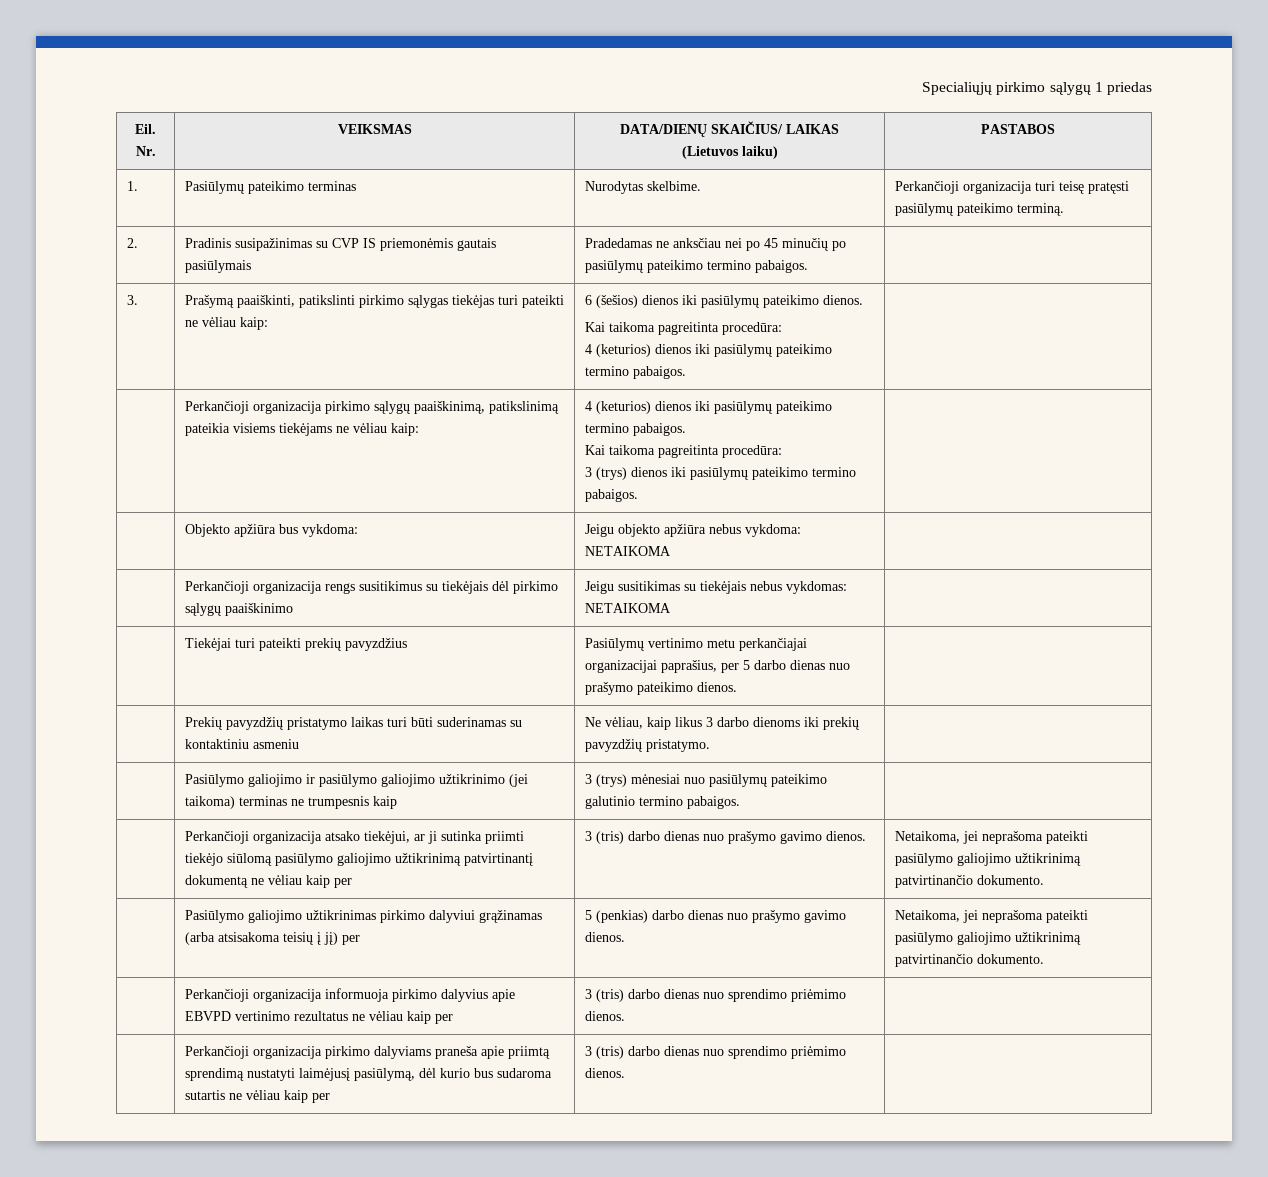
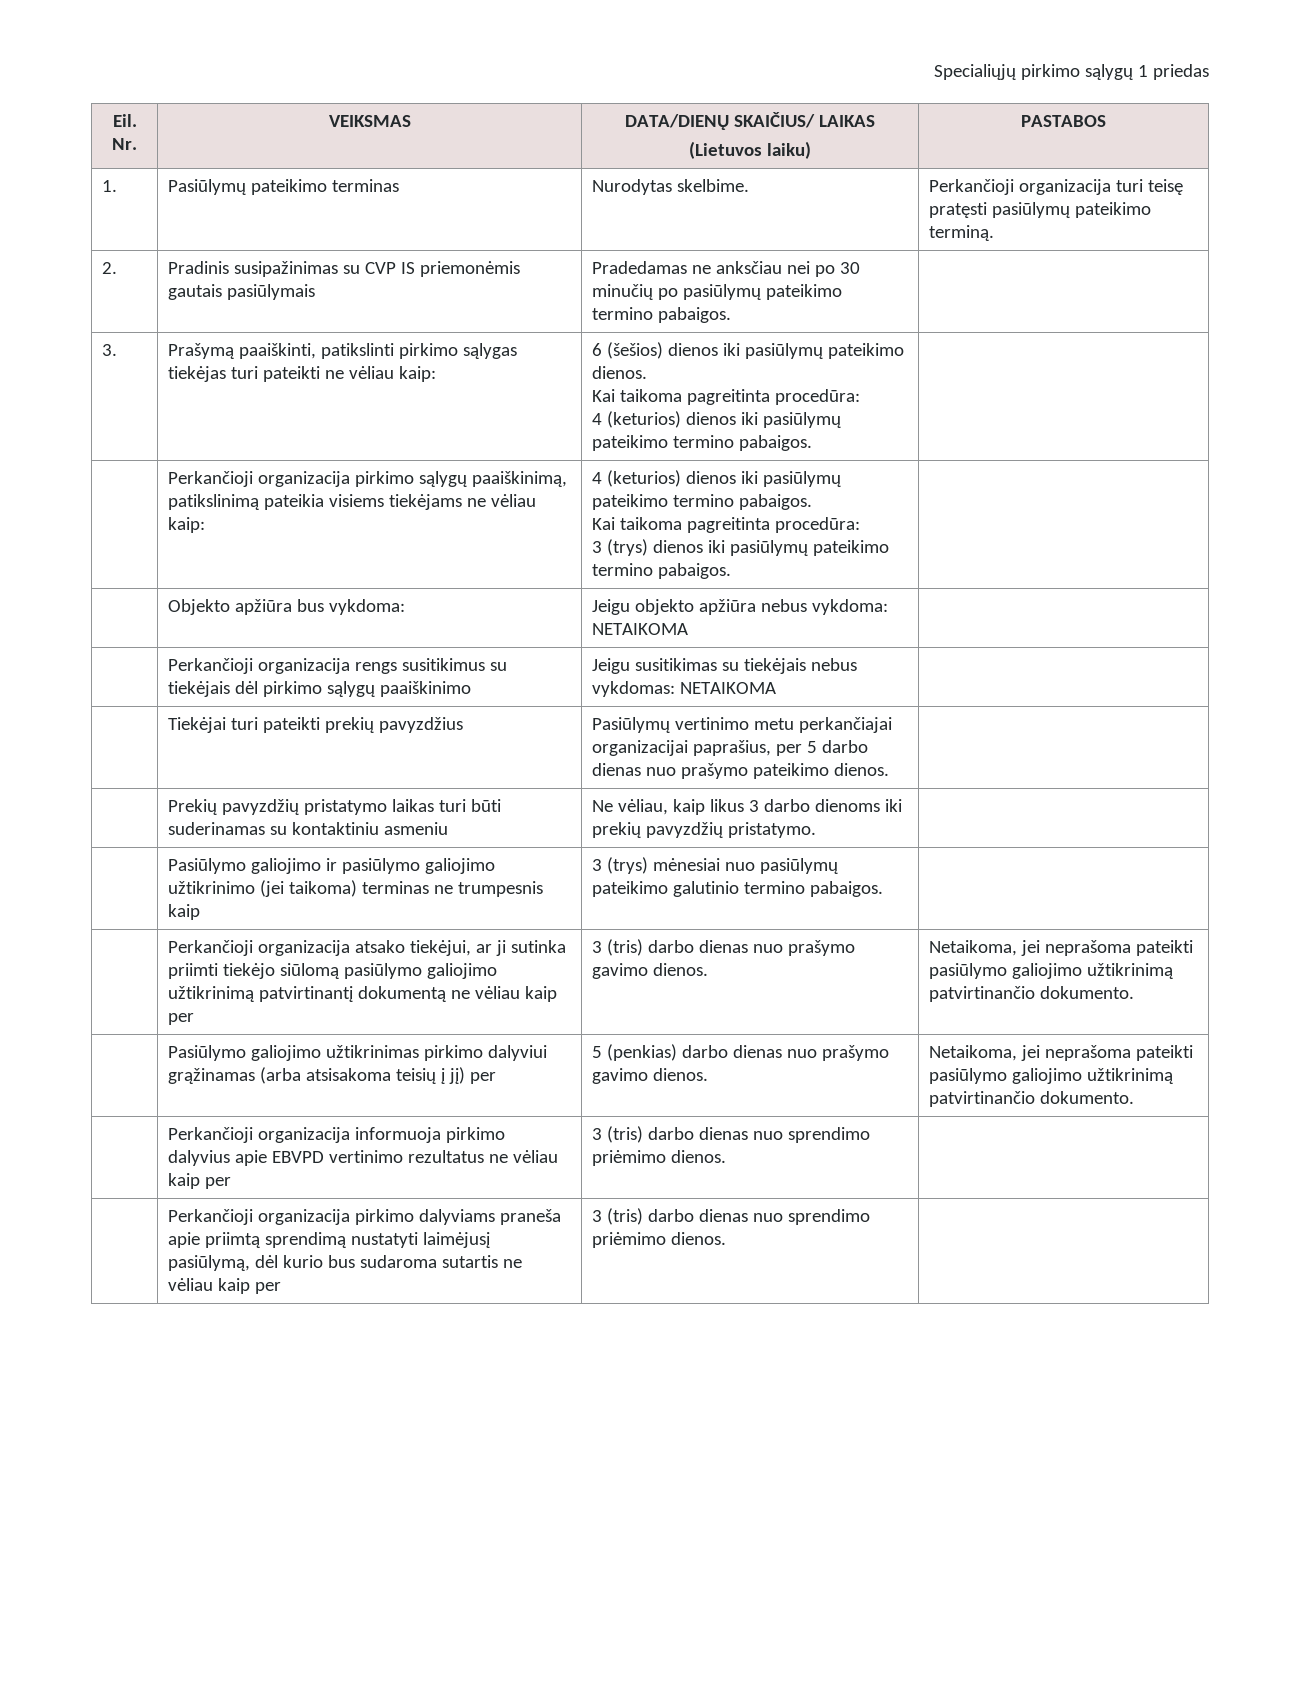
- 2. | Pradinis susipažinimas su CVP IS priemonėmis gautais pasiūlymais | Pradedamas ne anksčiau nei po 45 minučių po pasiūlymų pateikimo termino pabaigos. |
+ 2. | Pradinis susipažinimas su CVP IS priemonėmis gautais pasiūlymais | Pradedamas ne anksčiau nei po 30 minučių po pasiūlymų pateikimo termino pabaigos. |

